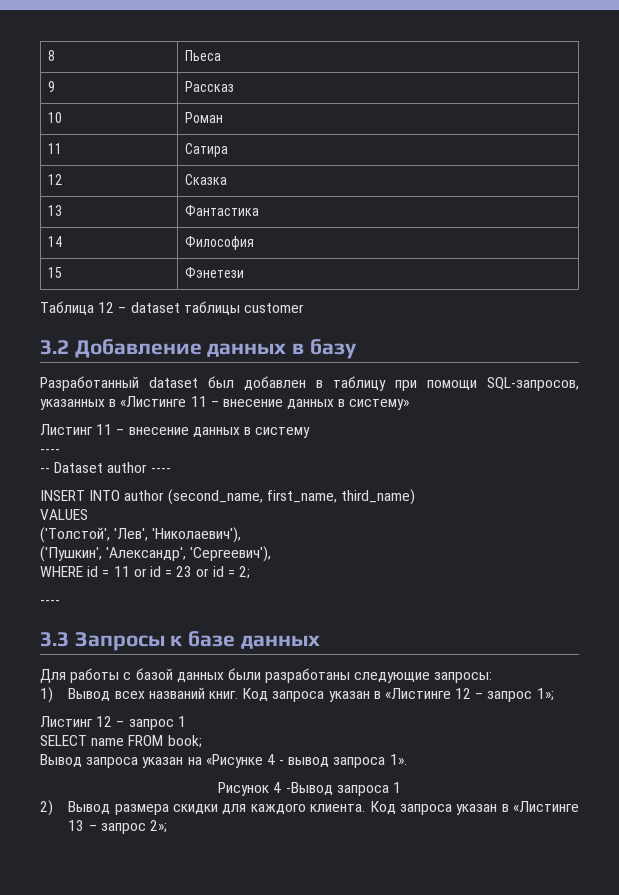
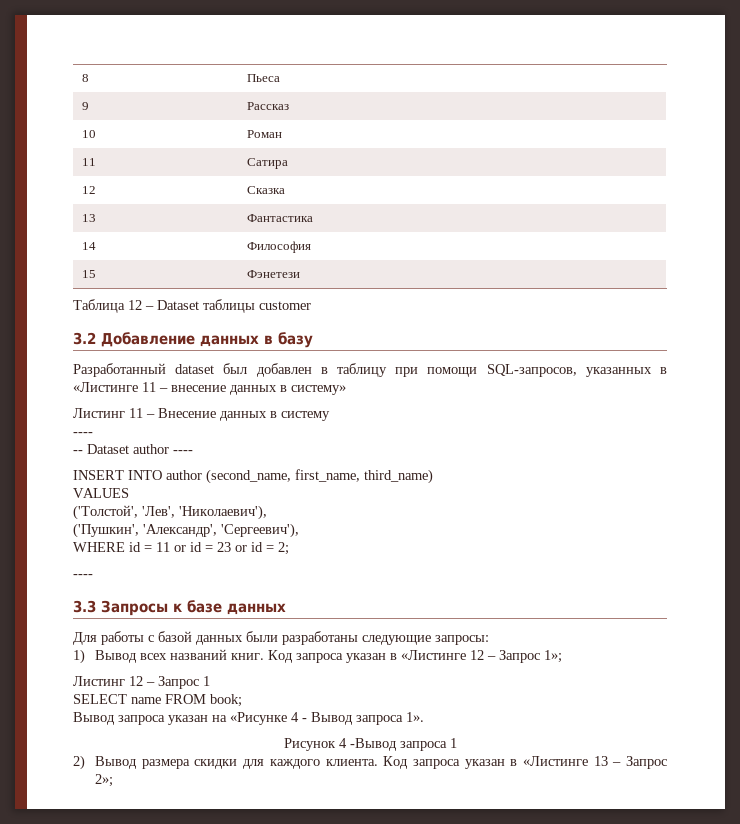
- Таблица 12 – dataset таблицы customer
+ Таблица 12 – Dataset таблицы customer
- Листинг 11 – внесение данных в систему
+ Листинг 11 – Внесение данных в систему
- Код запроса указан в «Листинге 12 – запрос 1»;
+ Код запроса указан в «Листинге 12 – Запрос 1»;
- Листинг 12 – запрос 1
+ Листинг 12 – Запрос 1
- Вывод запроса указан на «Рисунке 4 - вывод запроса 1».
+ Вывод запроса указан на «Рисунке 4 - Вывод запроса 1».
- Код запроса указан в «Листинге 13 – запрос 2»;
+ Код запроса указан в «Листинге 13 – Запрос 2»;

